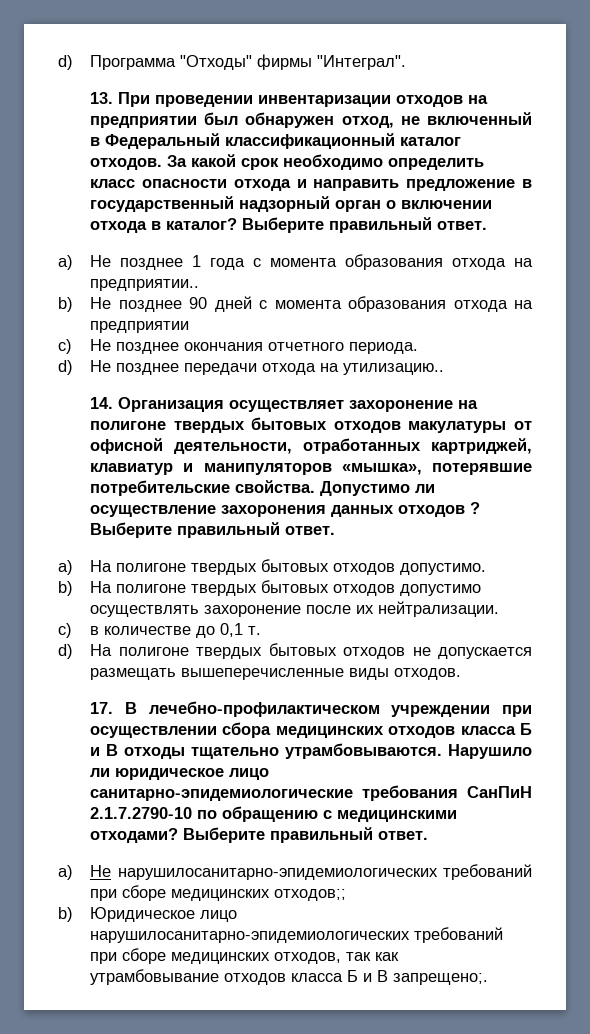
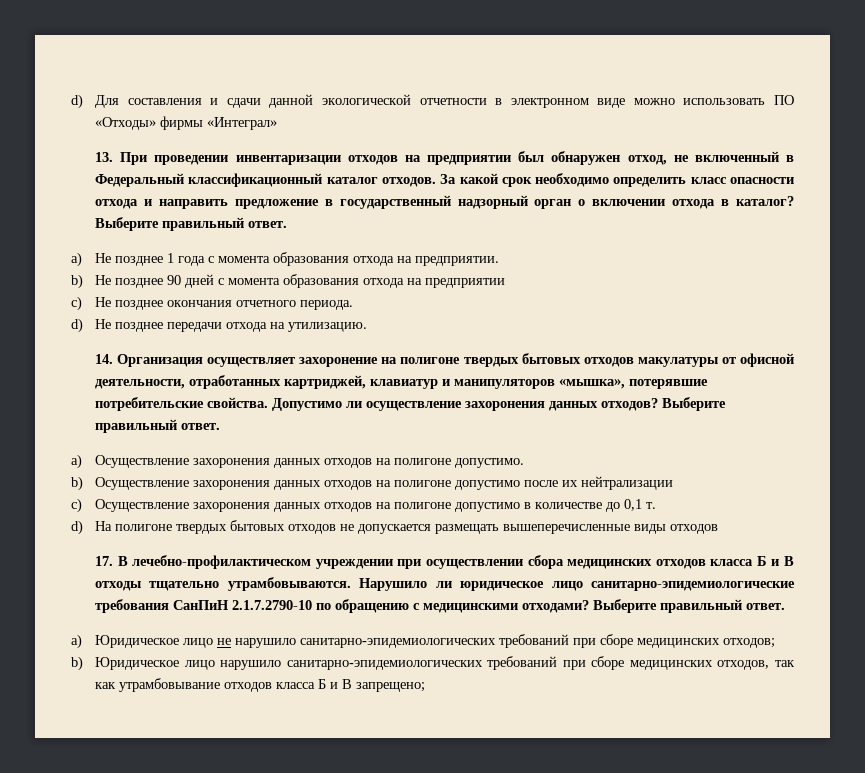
- d) Программа "Отходы" фирмы "Интеграл".
+ d) Для составления и сдачи данной экологической отчетности в электронном виде можно использовать ПО «Отходы» фирмы «Интеграл»
- a) Не позднее 1 года с момента образования отхода на предприятии..
+ a) Не позднее 1 года с момента образования отхода на предприятии.
- d) Не позднее передачи отхода на утилизацию..
+ d) Не позднее передачи отхода на утилизацию.
- Допустимо ли осуществление захоронения данных отходов ? Выберите правильный ответ.
- a) На полигоне твердых бытовых отходов допустимо.
- b) На полигоне твердых бытовых отходов допустимо осуществлять захоронение после их нейтрализации.
- c) в количестве до 0,1 т.
+ Допустимо ли осуществление захоронения данных отходов? Выберите правильный ответ.
+ a) Осуществление захоронения данных отходов на полигоне допустимо.
+ b) Осуществление захоронения данных отходов на полигоне допустимо после их нейтрализации
+ c) Осуществление захоронения данных отходов на полигоне допустимо в количестве до 0,1 т.
- d) На полигоне твердых бытовых отходов не допускается размещать вышеперечисленные виды отходов.
+ d) На полигоне твердых бытовых отходов не допускается размещать вышеперечисленные виды отходов
- a) Не нарушилосанитарно-эпидемиологических требований при сборе медицинских отходов;;
+ a) Юридическое лицо не нарушило санитарно-эпидемиологических требований при сборе медицинских отходов;
- b) Юридическое лицо нарушилосанитарно-эпидемиологических требований при сборе медицинских отходов, так как утрамбовывание отходов класса Б и В запрещено;.
+ b) Юридическое лицо нарушило санитарно-эпидемиологических требований при сборе медицинских отходов, так как утрамбовывание отходов класса Б и В запрещено;

